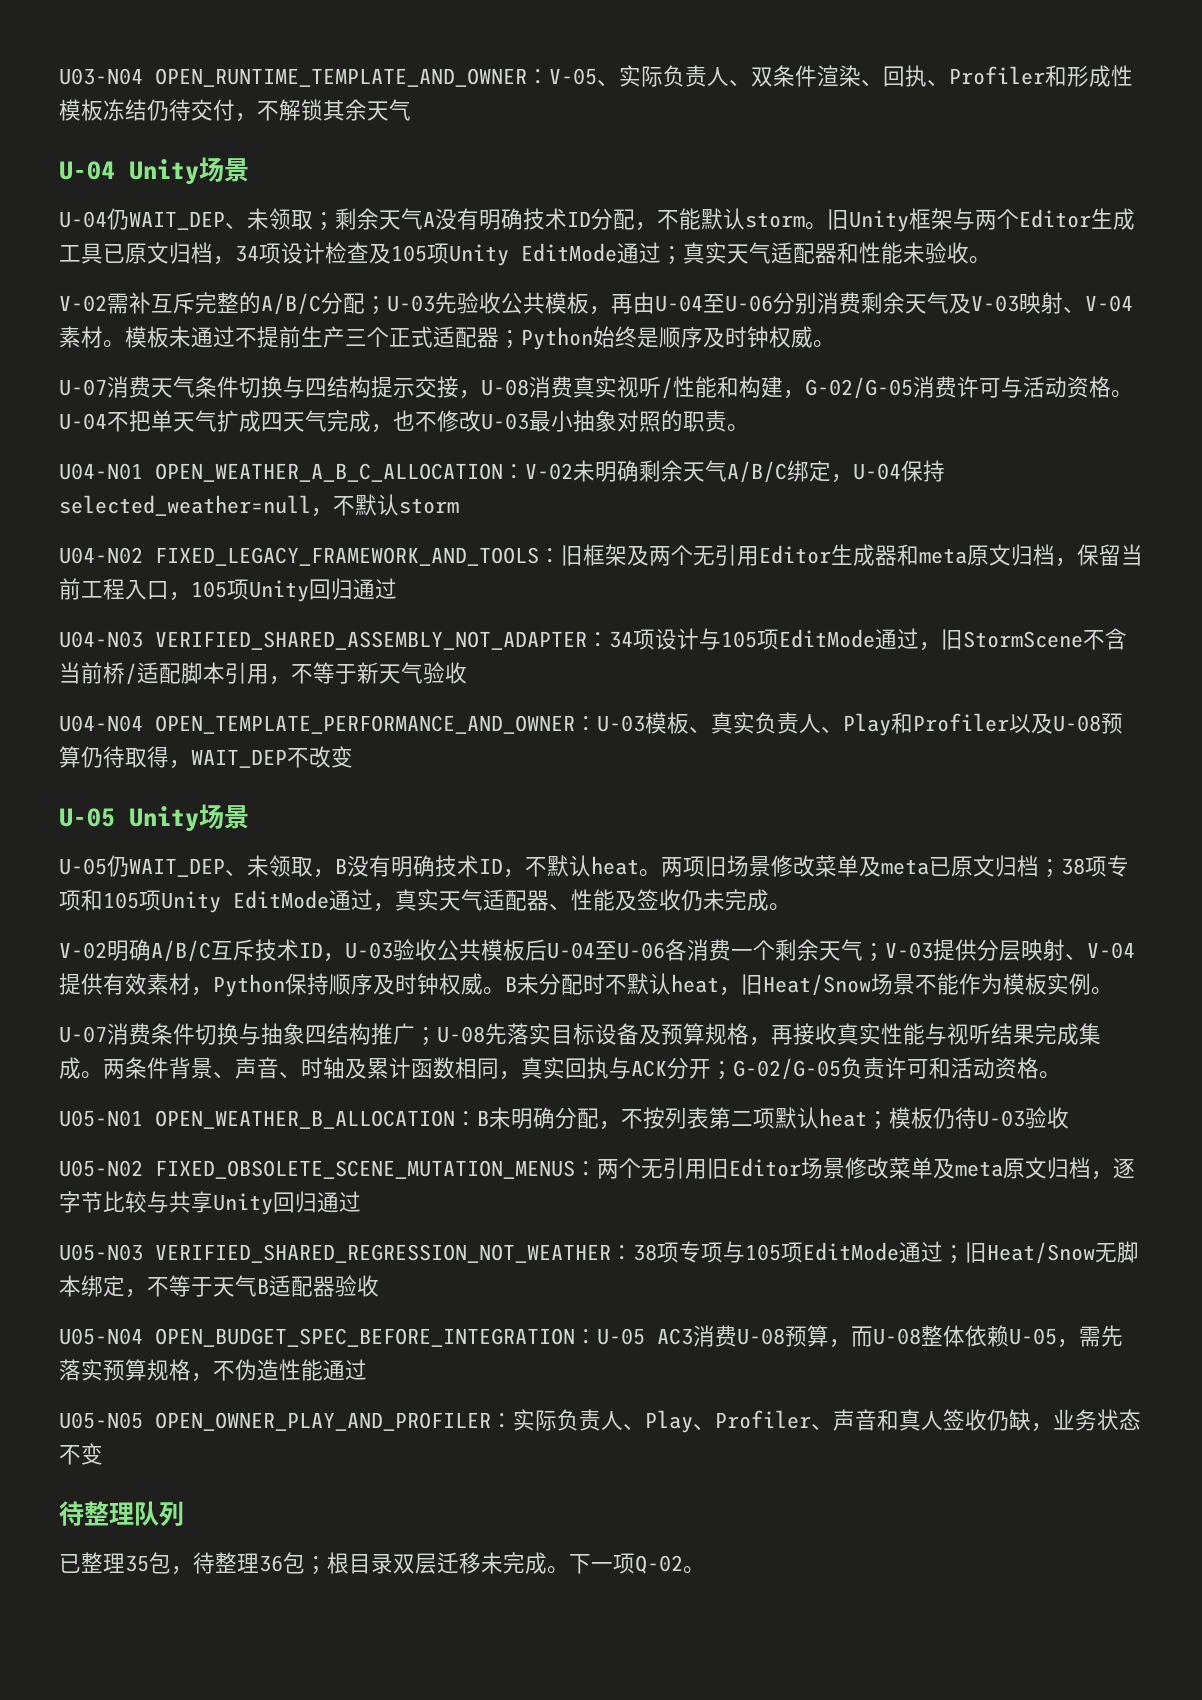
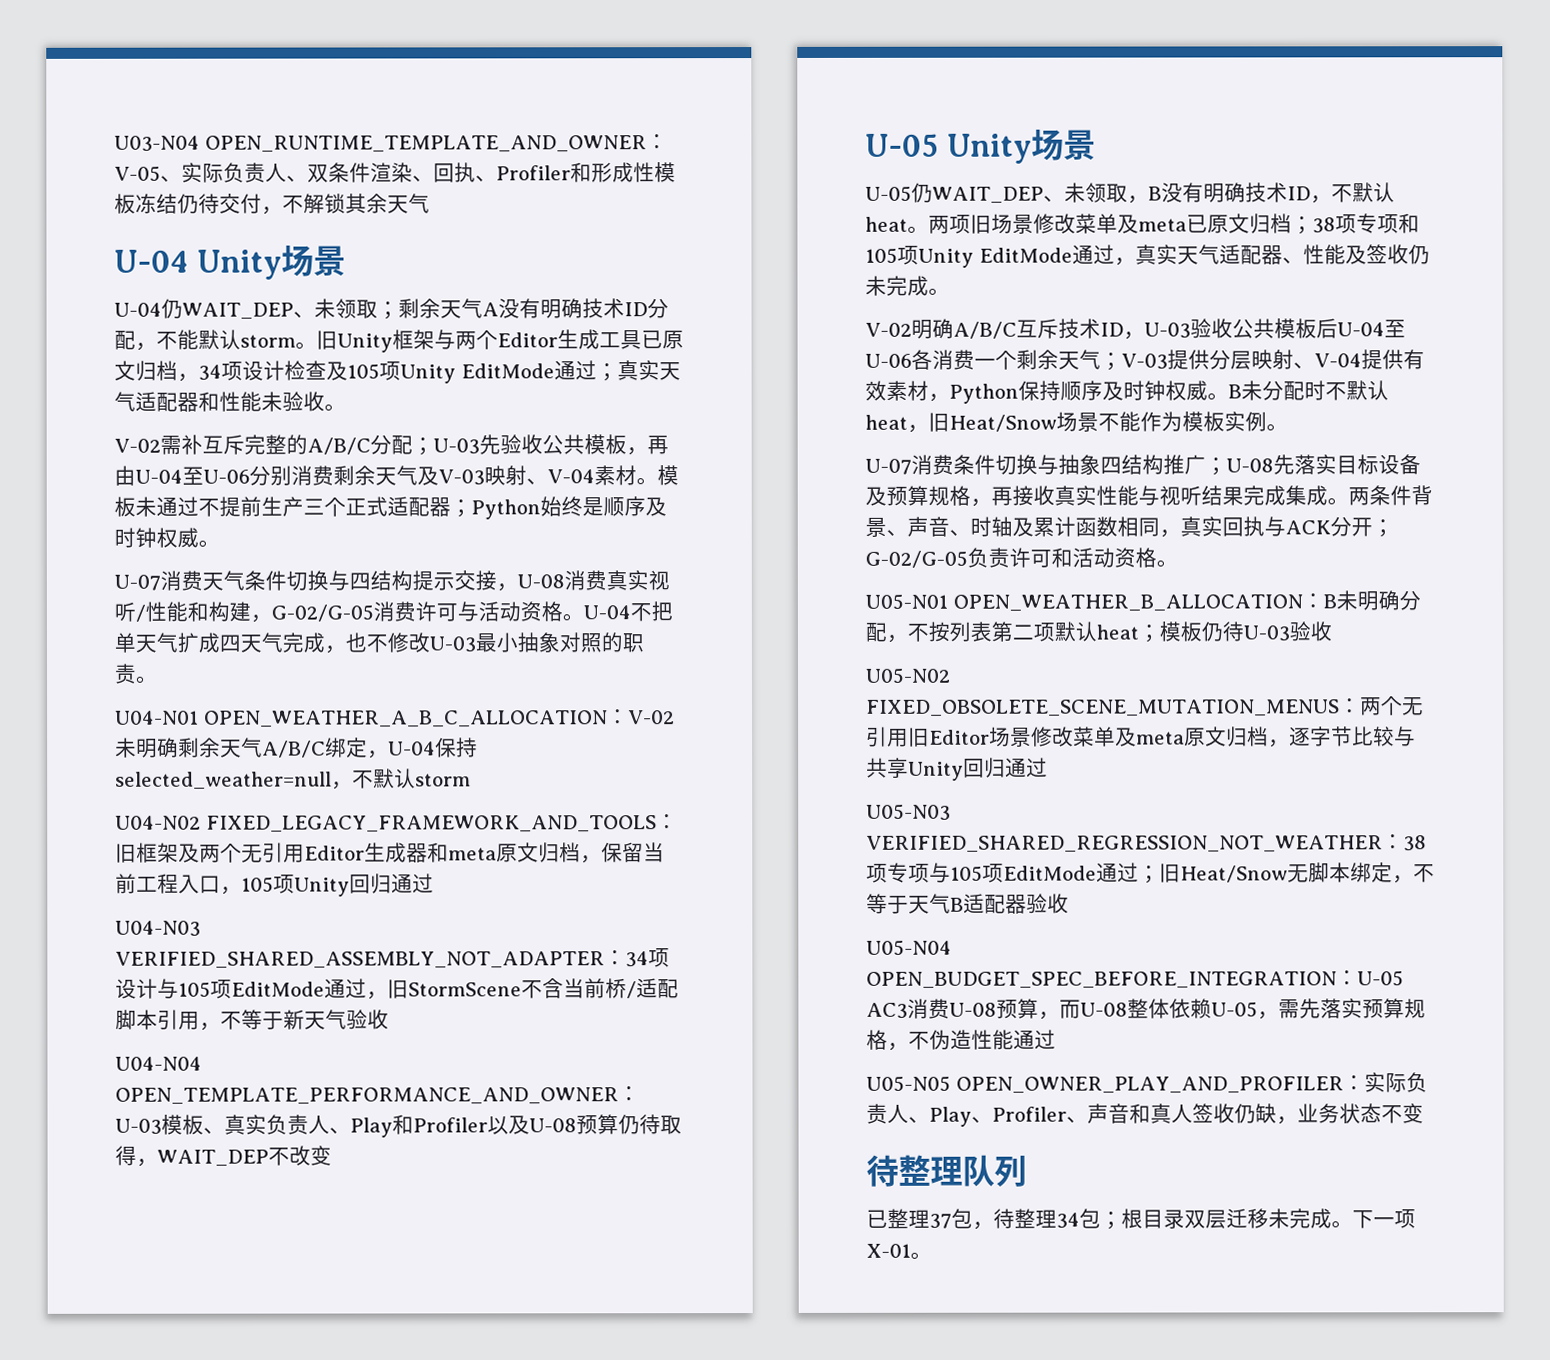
- 已整理35包，待整理36包；根目录双层迁移未完成。
+ 已整理37包，待整理34包；根目录双层迁移未完成。
- 下一项Q-02。
+ 下一项X-01。

